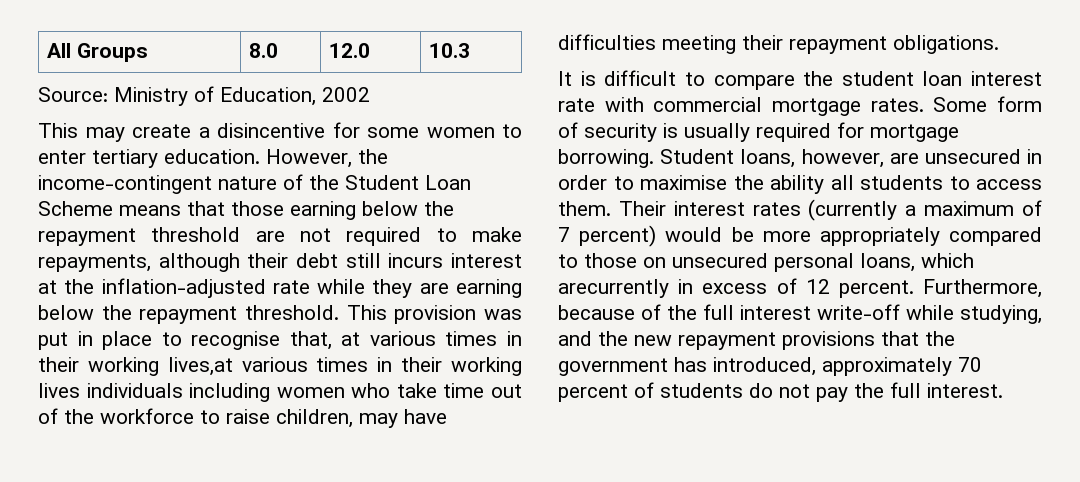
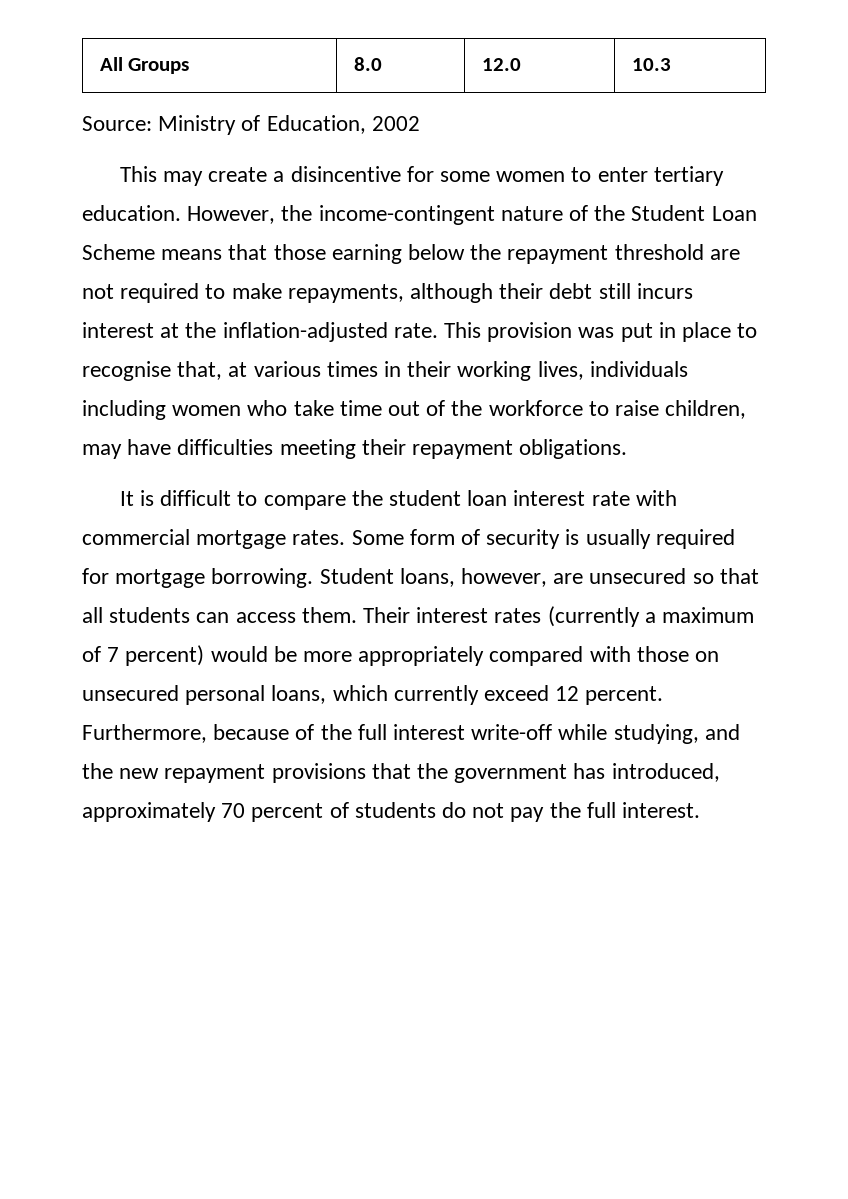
- However, the income-contingent nature of the Student Loan Scheme means that those earning below the repayment threshold are not required to make repayments, although their debt still incurs interest at the inflation-adjusted rate while they are earning below the repayment threshold.
+ However, the income-contingent nature of the Student Loan Scheme means that those earning below the repayment threshold are not required to make repayments, although their debt still incurs interest at the inflation-adjusted rate.
- This provision was put in place to recognise that, at various times in their working lives,at various times in their working lives individuals including women who take time out of the workforce to raise children, may have difficulties meeting their repayment obligations.
+ This provision was put in place to recognise that, at various times in their working lives, individuals including women who take time out of the workforce to raise children, may have difficulties meeting their repayment obligations.
- Student loans, however, are unsecured in order to maximise the ability all students to access them.
+ Student loans, however, are unsecured so that all students can access them.
- Their interest rates (currently a maximum of 7 percent) would be more appropriately compared to those on unsecured personal loans, which arecurrently in excess of 12 percent.
+ Their interest rates (currently a maximum of 7 percent) would be more appropriately compared with those on unsecured personal loans, which currently exceed 12 percent.

